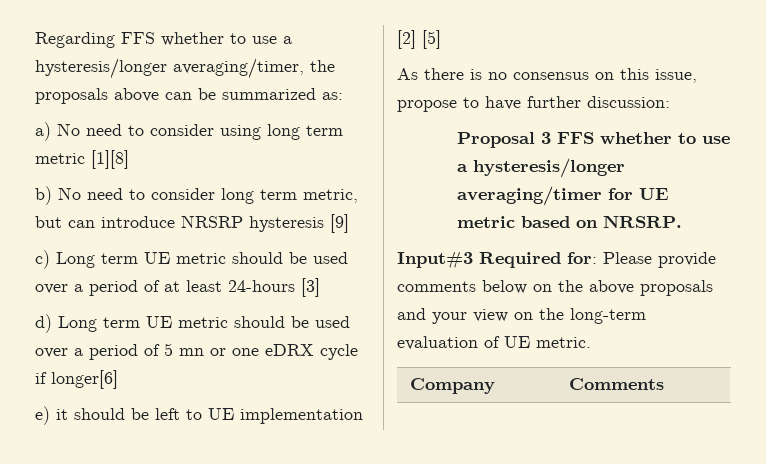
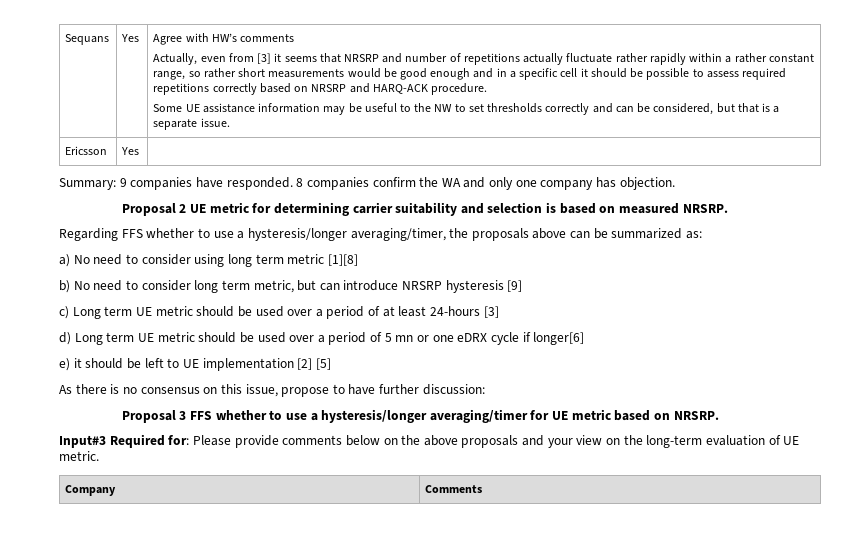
+ Sequans | Yes | Agree with HW’s comments
+ Actually, even from [3] it seems that NRSRP and number of repetitions actually fluctuate rather rapidly within a rather constant range, so rather short measurements would be good enough and in a specific cell it should be possible to assess required repetitions correctly based on NRSRP and HARQ-ACK procedure.
+ Some UE assistance information may be useful to the NW to set thresholds correctly and can be considered, but that is a separate issue.
+ Ericsson | Yes |
+ Summary: 9 companies have responded. 8 companies confirm the WA and only one company has objection.
+ Proposal 2 UE metric for determining carrier suitability and selection is based on measured NRSRP.

